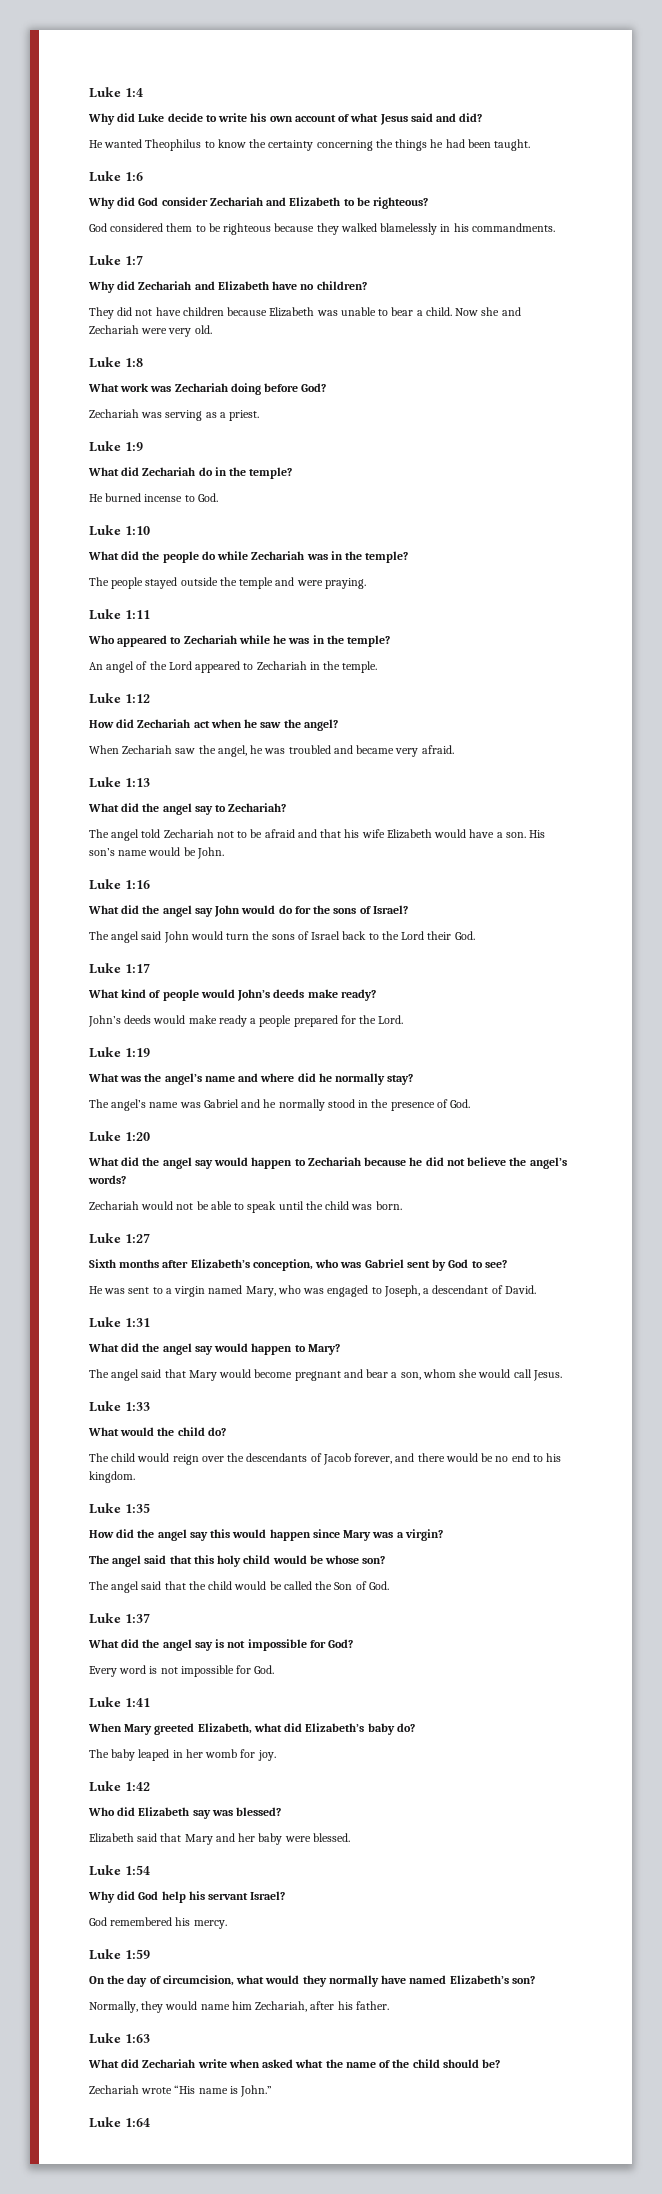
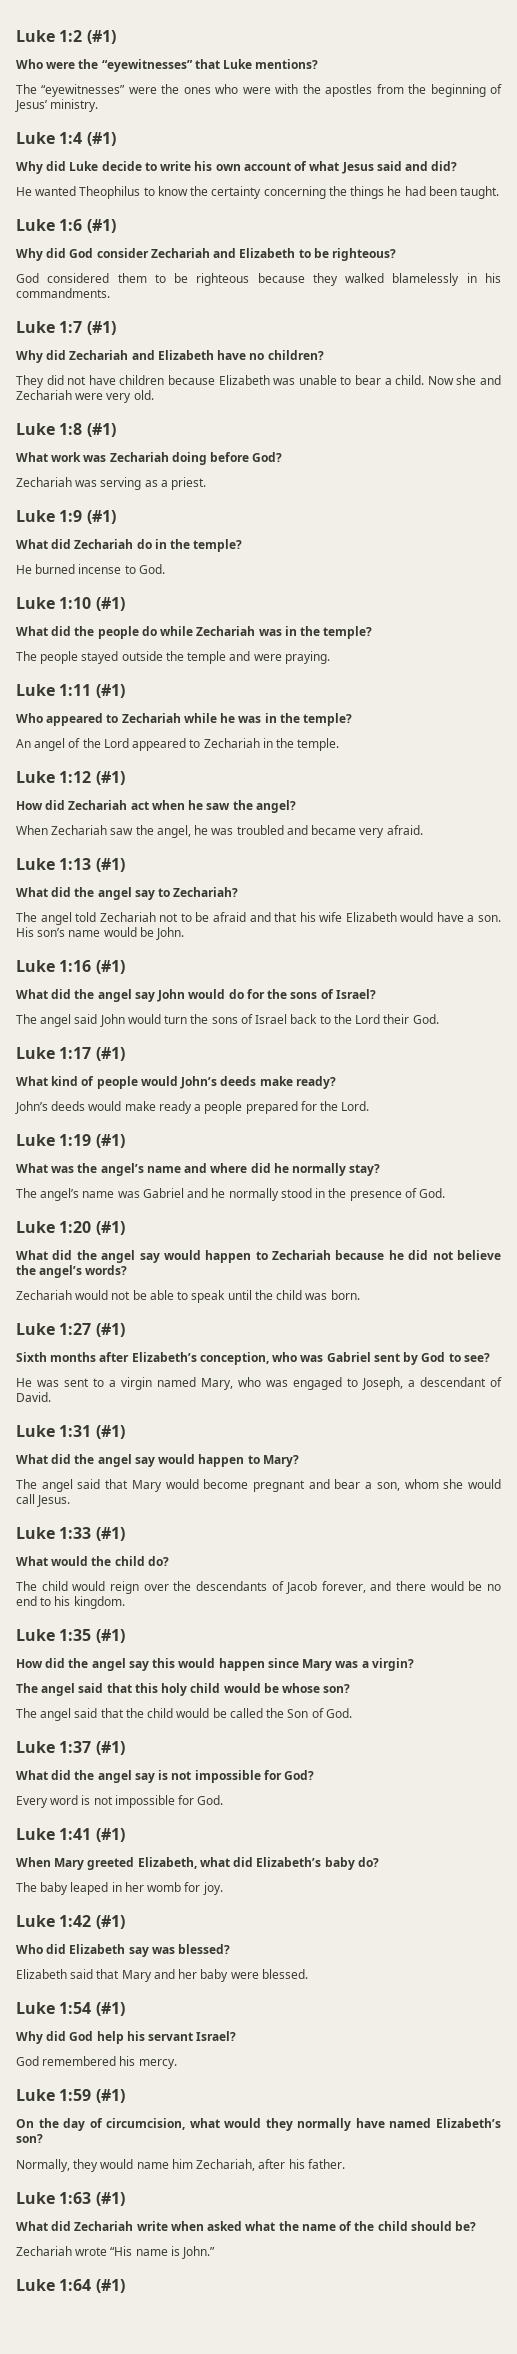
- Luke 1:4
+ Luke 1:2 (#1)
+ Who were the “eyewitnesses” that Luke mentions?
+ The “eyewitnesses” were the ones who were with the apostles from the beginning of Jesus’ ministry.
+ Luke 1:4 (#1)
- Luke 1:6
+ Luke 1:6 (#1)
- Luke 1:7
+ Luke 1:7 (#1)
- Luke 1:8
+ Luke 1:8 (#1)
- Luke 1:9
+ Luke 1:9 (#1)
- Luke 1:10
+ Luke 1:10 (#1)
- Luke 1:11
+ Luke 1:11 (#1)
- Luke 1:12
+ Luke 1:12 (#1)
- Luke 1:13
+ Luke 1:13 (#1)
- Luke 1:16
+ Luke 1:16 (#1)
- Luke 1:17
+ Luke 1:17 (#1)
- Luke 1:19
+ Luke 1:19 (#1)
- Luke 1:20
+ Luke 1:20 (#1)
- Luke 1:27
+ Luke 1:27 (#1)
- Luke 1:31
+ Luke 1:31 (#1)
- Luke 1:33
+ Luke 1:33 (#1)
- Luke 1:35
+ Luke 1:35 (#1)
- Luke 1:37
+ Luke 1:37 (#1)
- Luke 1:41
+ Luke 1:41 (#1)
- Luke 1:42
+ Luke 1:42 (#1)
- Luke 1:54
+ Luke 1:54 (#1)
- Luke 1:59
+ Luke 1:59 (#1)
- Luke 1:63
+ Luke 1:63 (#1)
- Luke 1:64
+ Luke 1:64 (#1)

